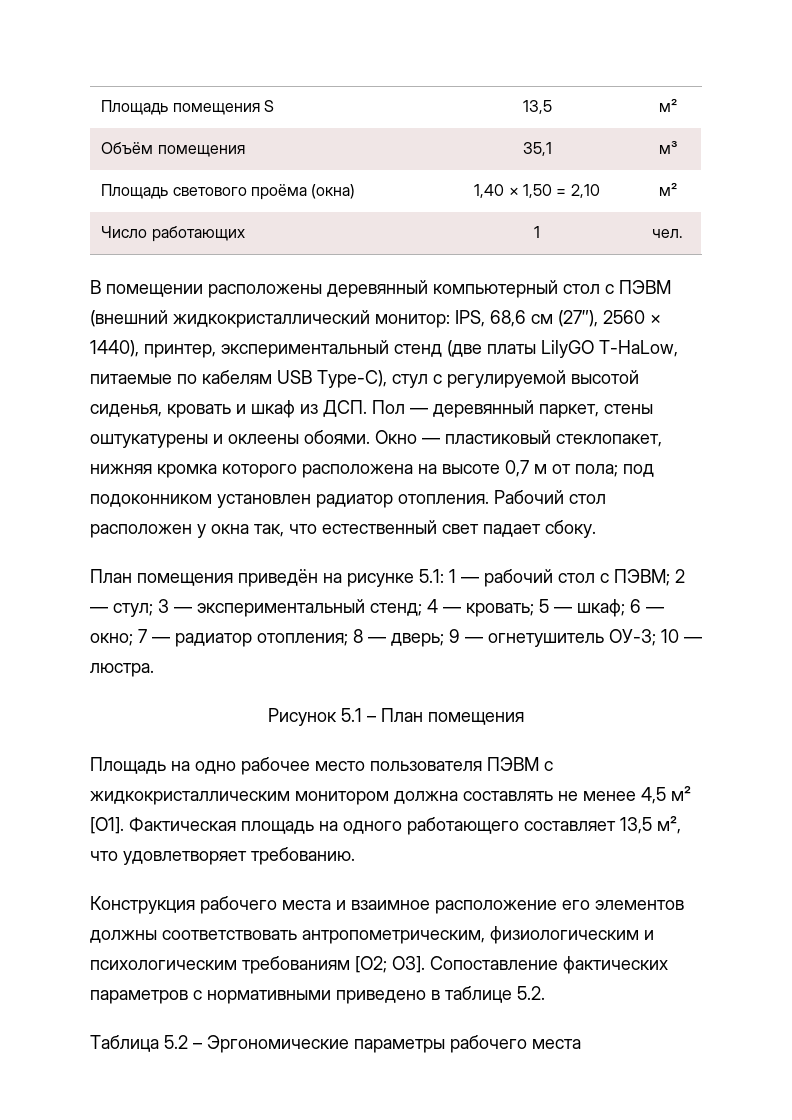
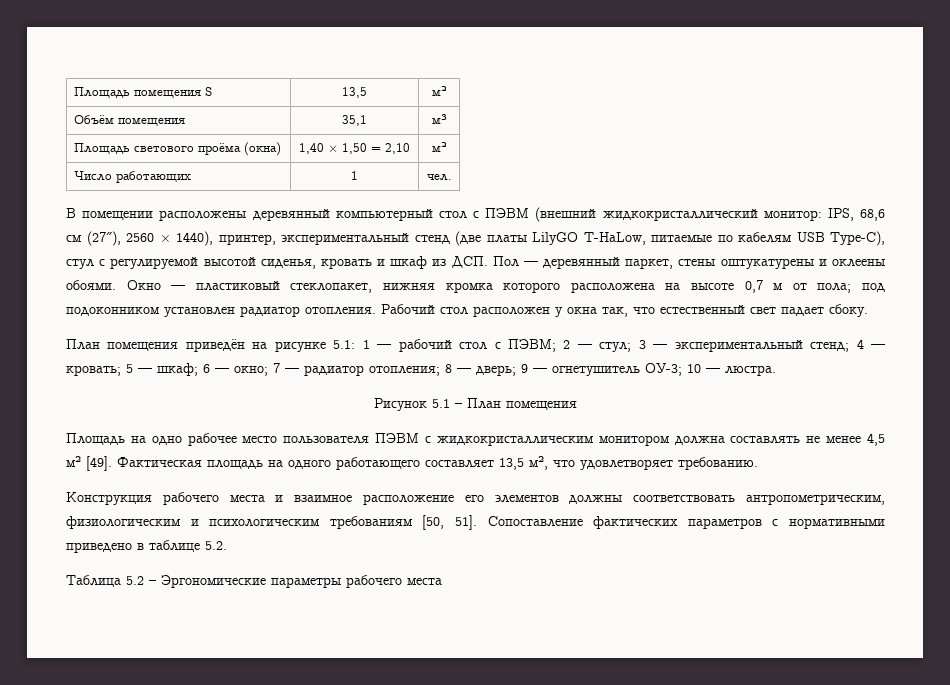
- Площадь на одно рабочее место пользователя ПЭВМ с жидкокристаллическим монитором должна составлять не менее 4,5 м² [О1]. Фактическая площадь на одного работающего составляет 13,5 м², что удовлетворяет требованию.
+ Площадь на одно рабочее место пользователя ПЭВМ с жидкокристаллическим монитором должна составлять не менее 4,5 м² [49]. Фактическая площадь на одного работающего составляет 13,5 м², что удовлетворяет требованию.
- Конструкция рабочего места и взаимное расположение его элементов должны соответствовать антропометрическим, физиологическим и психологическим требованиям [О2; О3]. Сопоставление фактических параметров с нормативными приведено в таблице 5.2.
+ Конструкция рабочего места и взаимное расположение его элементов должны соответствовать антропометрическим, физиологическим и психологическим требованиям [50, 51]. Сопоставление фактических параметров с нормативными приведено в таблице 5.2.

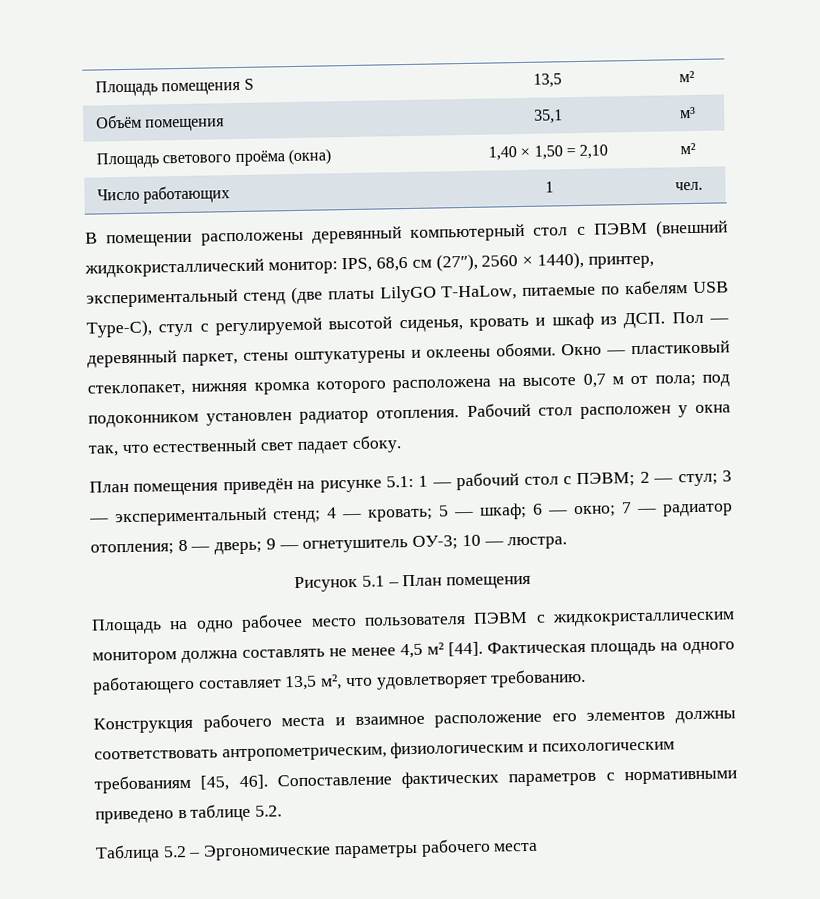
- Площадь на одно рабочее место пользователя ПЭВМ с жидкокристаллическим монитором должна составлять не менее 4,5 м² [49].
+ Площадь на одно рабочее место пользователя ПЭВМ с жидкокристаллическим монитором должна составлять не менее 4,5 м² [44].
- Конструкция рабочего места и взаимное расположение его элементов должны соответствовать антропометрическим, физиологическим и психологическим требованиям [50, 51].
+ Конструкция рабочего места и взаимное расположение его элементов должны соответствовать антропометрическим, физиологическим и психологическим требованиям [45, 46].

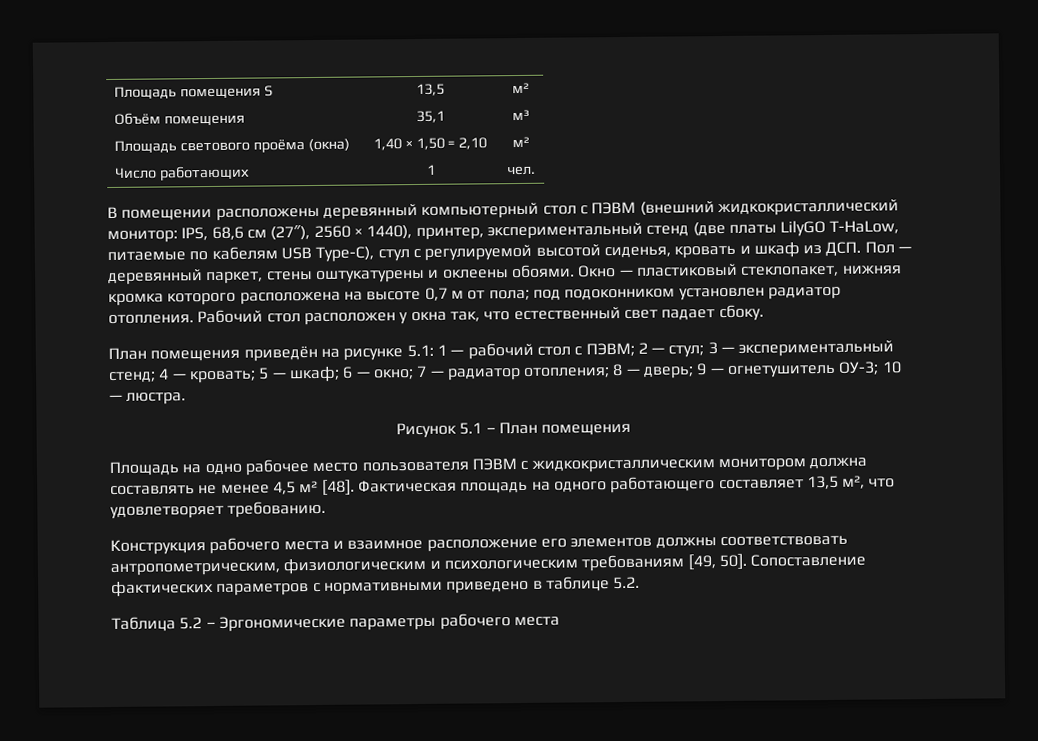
- Площадь на одно рабочее место пользователя ПЭВМ с жидкокристаллическим монитором должна составлять не менее 4,5 м² [44].
+ Площадь на одно рабочее место пользователя ПЭВМ с жидкокристаллическим монитором должна составлять не менее 4,5 м² [48].
- Конструкция рабочего места и взаимное расположение его элементов должны соответствовать антропометрическим, физиологическим и психологическим требованиям [45, 46].
+ Конструкция рабочего места и взаимное расположение его элементов должны соответствовать антропометрическим, физиологическим и психологическим требованиям [49, 50].

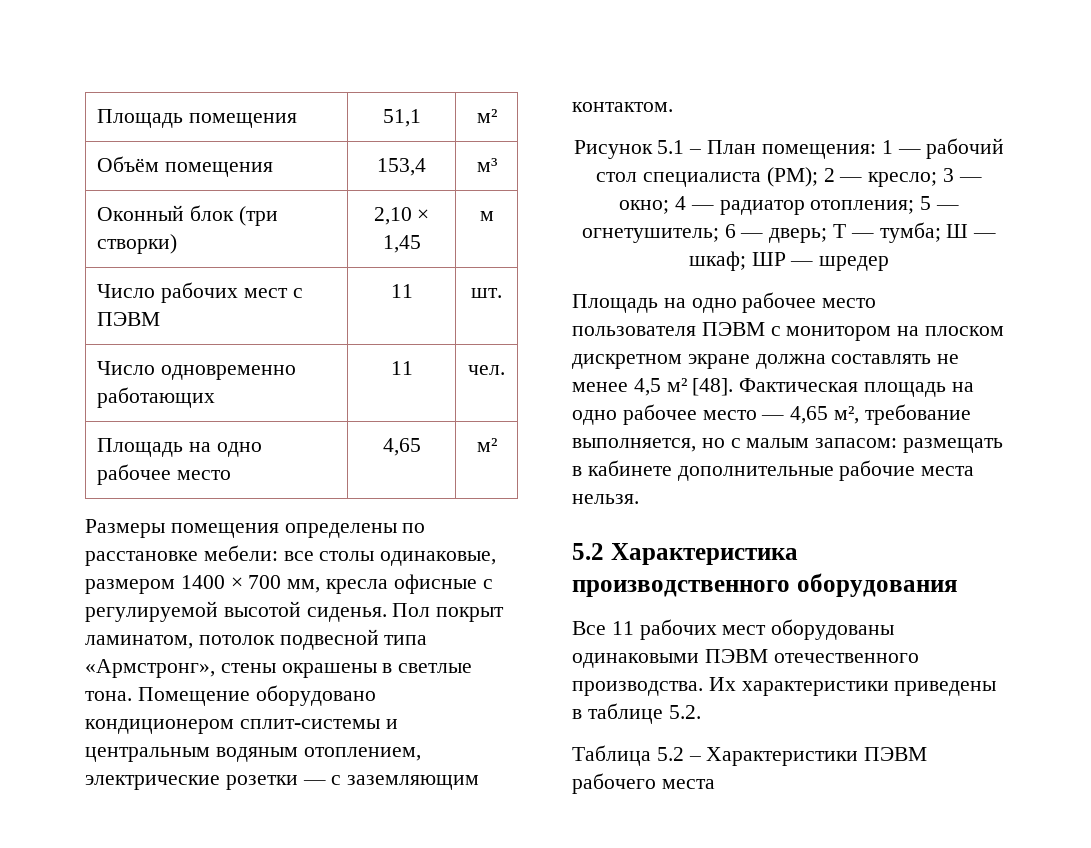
- Площадь помещения S | 13,5 | м²
+ Площадь помещения | 51,1 | м²
- Объём помещения | 35,1 | м³
+ Объём помещения | 153,4 | м³
- Площадь светового проёма (окна) | 1,40 × 1,50 = 2,10 | м²
- Число работающих | 1 | чел.
- В помещении расположены деревянный компьютерный стол с ПЭВМ (внешний жидкокристаллический монитор: IPS, 68,6 см (27″), 2560 × 1440), принтер, экспериментальный стенд (две платы LilyGO T-HaLow, питаемые по кабелям USB Type-C), стул с регулируемой высотой сиденья, кровать и шкаф из ДСП. Пол — деревянный паркет, стены оштукатурены и оклеены обоями. Окно — пластиковый стеклопакет, нижняя кромка которого расположена на высоте 0,7 м от пола; под подоконником установлен радиатор отопления. Рабочий стол расположен у окна так, что естественный свет падает сбоку.
- План помещения приведён на рисунке 5.1: 1 — рабочий стол с ПЭВМ; 2 — стул; 3 — экспериментальный стенд; 4 — кровать; 5 — шкаф; 6 — окно; 7 — радиатор отопления; 8 — дверь; 9 — огнетушитель ОУ-3; 10 — люстра.
- Рисунок 5.1 – План помещения
+ Оконный блок (три створки) | 2,10 × 1,45 | м
+ Число рабочих мест с ПЭВМ | 11 | шт.
+ Число одновременно работающих | 11 | чел.
+ Площадь на одно рабочее место | 4,65 | м²
+ Размеры помещения определены по расстановке мебели: все столы одинаковые, размером 1400 × 700 мм, кресла офисные с регулируемой высотой сиденья. Пол покрыт ламинатом, потолок подвесной типа «Армстронг», стены окрашены в светлые тона. Помещение оборудовано кондиционером сплит-системы и центральным водяным отоплением, электрические розетки — с заземляющим контактом.
+ Рисунок 5.1 – План помещения: 1 — рабочий стол специалиста (РМ); 2 — кресло; 3 — окно; 4 — радиатор отопления; 5 — огнетушитель; 6 — дверь; Т — тумба; Ш — шкаф; ШР — шредер
- Площадь на одно рабочее место пользователя ПЭВМ с жидкокристаллическим монитором должна составлять не менее 4,5 м² [48].
+ Площадь на одно рабочее место пользователя ПЭВМ с монитором на плоском дискретном экране должна составлять не менее 4,5 м² [48].
- Фактическая площадь на одного работающего составляет 13,5 м², что удовлетворяет требованию.
- Конструкция рабочего места и взаимное расположение его элементов должны соответствовать антропометрическим, физиологическим и психологическим требованиям [49, 50]. Сопоставление фактических параметров с нормативными приведено в таблице 5.2.
+ Фактическая площадь на одно рабочее место — 4,65 м², требование выполняется, но с малым запасом: размещать в кабинете дополнительные рабочие места нельзя.
+ 5.2 Характеристика производственного оборудования
+ Все 11 рабочих мест оборудованы одинаковыми ПЭВМ отечественного производства. Их характеристики приведены в таблице 5.2.
- Таблица 5.2 – Эргономические параметры рабочего места
+ Таблица 5.2 – Характеристики ПЭВМ рабочего места

